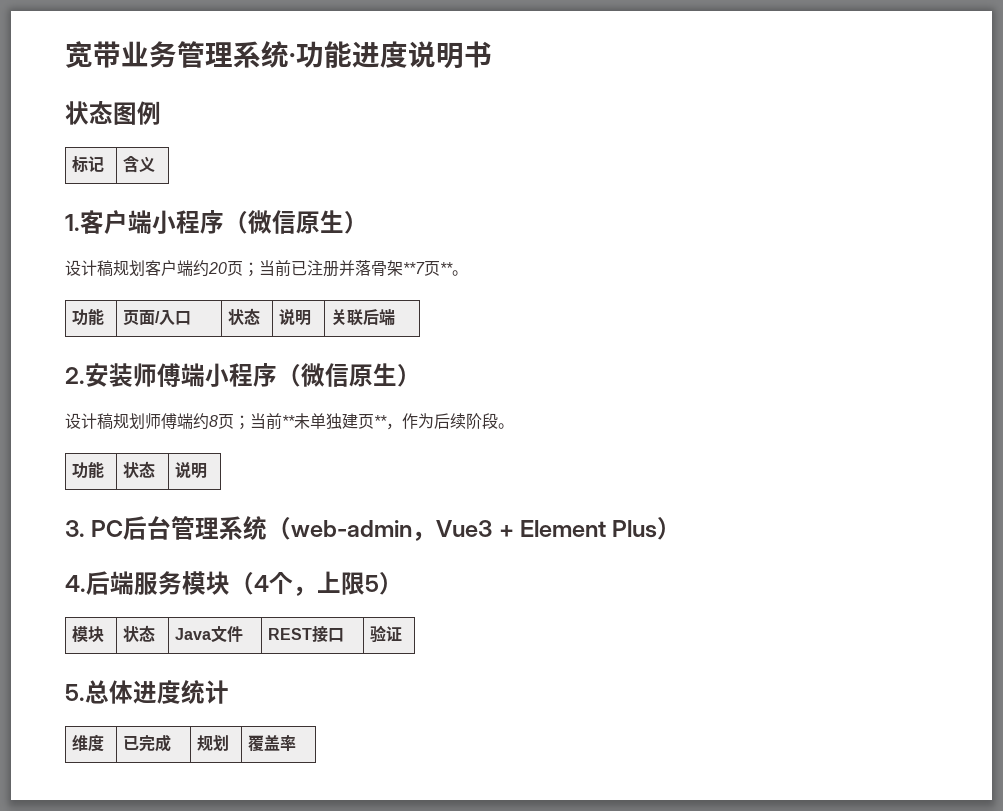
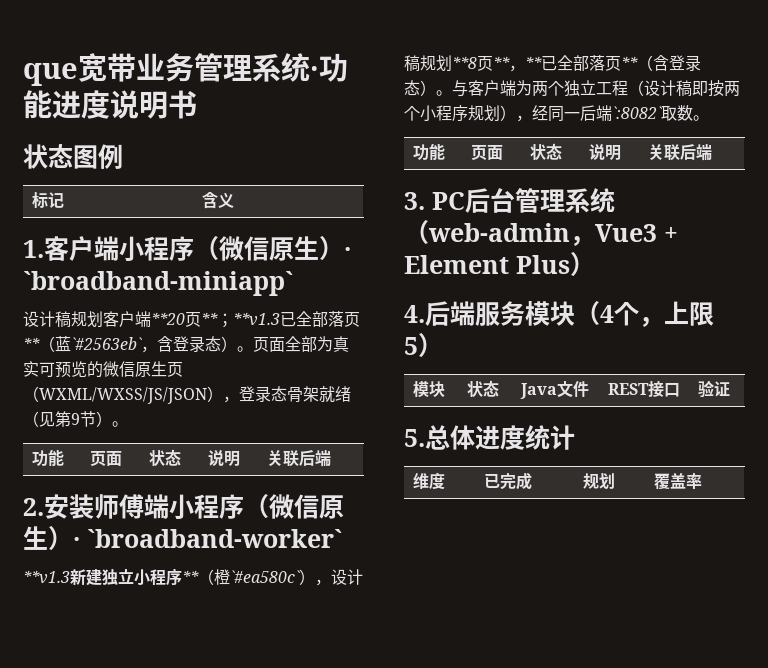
- 宽带业务管理系统·功能进度说明书
+ que宽带业务管理系统·功能进度说明书
- 1.客户端小程序（微信原生）
+ 1.客户端小程序（微信原生）· `broadband-miniapp`
- 设计稿规划客户端约20页；当前已注册并落骨架**7页**。
- 功能 | 页面/入口 | 状态 | 说明 | 关联后端
+ 设计稿规划客户端**20页**；**v1.3已全部落页**（蓝`#2563eb`，含登录态）。页面全部为真实可预览的微信原生页（WXML/WXSS/JS/JSON），登录态骨架就绪（见第9节）。
+ 功能 | 页面 | 状态 | 说明 | 关联后端
- 2.安装师傅端小程序（微信原生）
- 设计稿规划师傅端约8页；当前**未单独建页**，作为后续阶段。
- 功能 | 状态 | 说明
+ 2.安装师傅端小程序（微信原生）· `broadband-worker`
+ **v1.3新建独立小程序**（橙`#ea580c`），设计稿规划**8页**，**已全部落页**（含登录态）。与客户端为两个独立工程（设计稿即按两个小程序规划），经同一后端`:8082`取数。
+ 功能 | 页面 | 状态 | 说明 | 关联后端

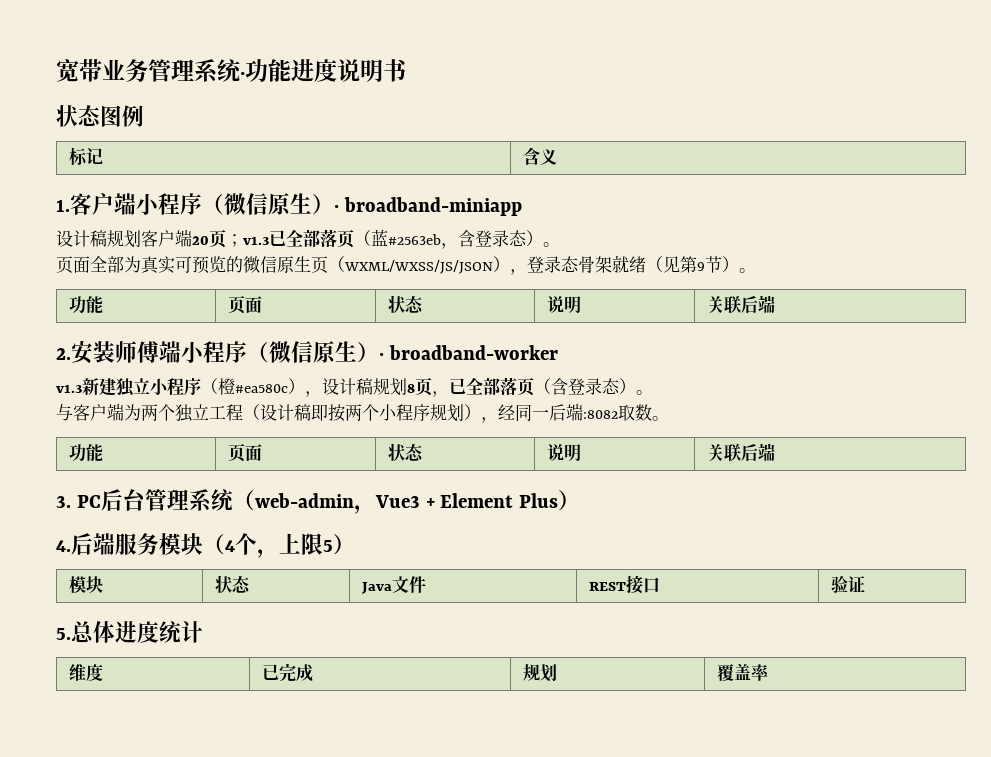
- que宽带业务管理系统·功能进度说明书
+ 宽带业务管理系统·功能进度说明书
- 1.客户端小程序（微信原生）· `broadband-miniapp`
+ 1.客户端小程序（微信原生）· broadband-miniapp
- 设计稿规划客户端**20页**；**v1.3已全部落页**（蓝`#2563eb`，含登录态）。页面全部为真实可预览的微信原生页（WXML/WXSS/JS/JSON），登录态骨架就绪（见第9节）。
+ 设计稿规划客户端20页；v1.3已全部落页（蓝#2563eb，含登录态）。
+ 页面全部为真实可预览的微信原生页（WXML/WXSS/JS/JSON），登录态骨架就绪（见第9节）。
- 2.安装师傅端小程序（微信原生）· `broadband-worker`
- **v1.3新建独立小程序**（橙`#ea580c`），设计稿规划**8页**，**已全部落页**（含登录态）。与客户端为两个独立工程（设计稿即按两个小程序规划），经同一后端`:8082`取数。
+ 2.安装师傅端小程序（微信原生）· broadband-worker
+ v1.3新建独立小程序（橙#ea580c），设计稿规划8页，已全部落页（含登录态）。
+ 与客户端为两个独立工程（设计稿即按两个小程序规划），经同一后端:8082取数。

